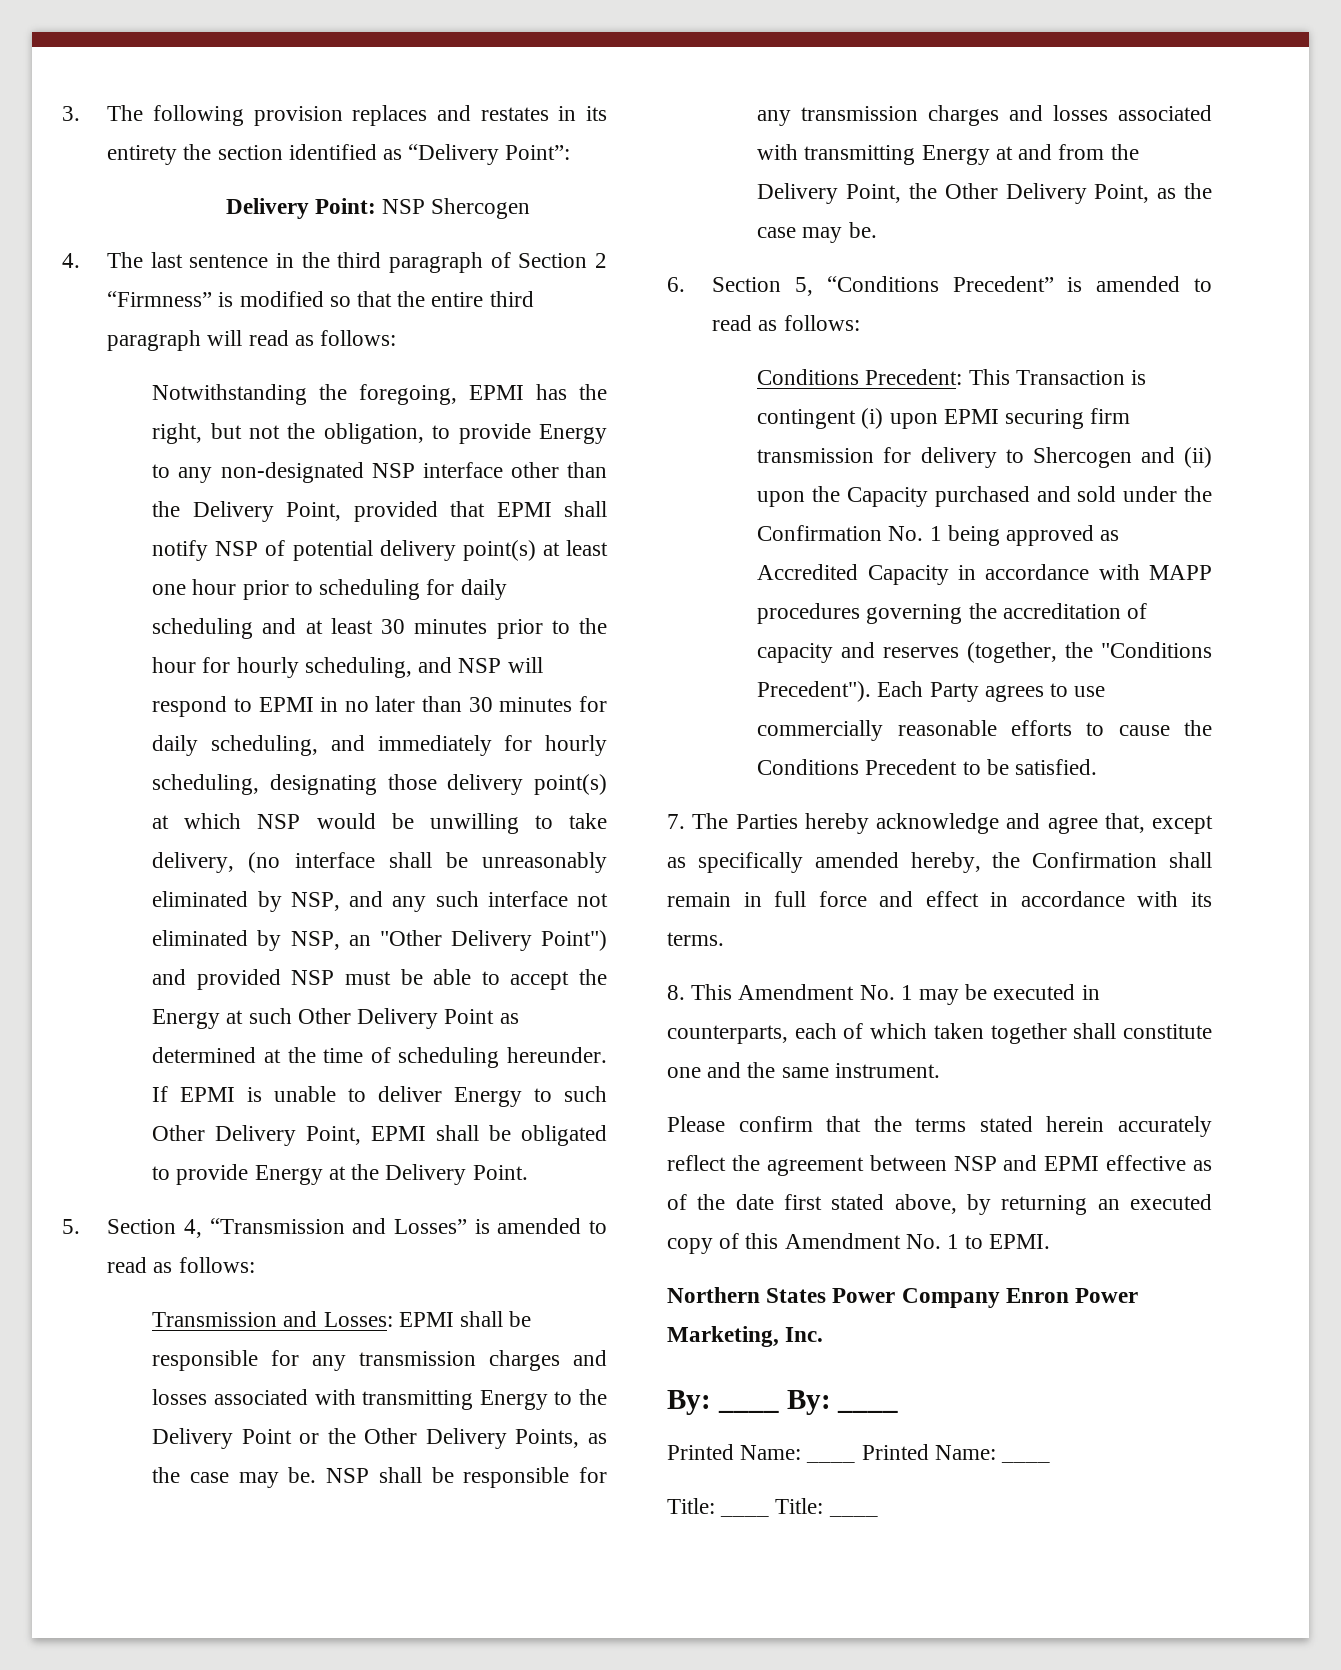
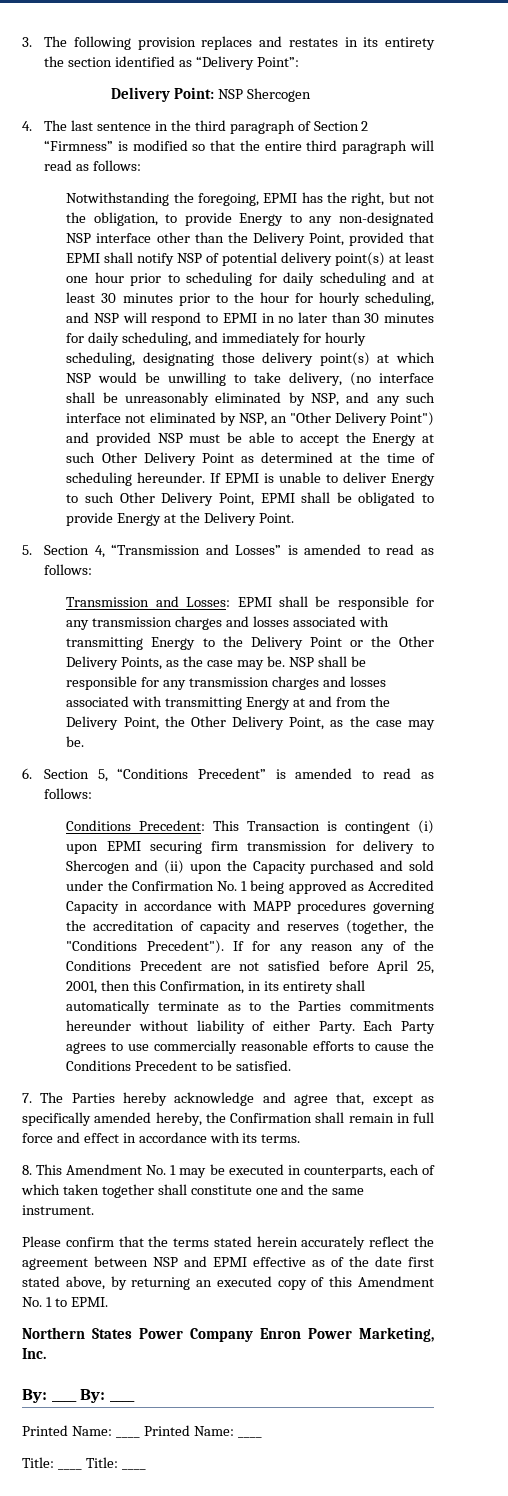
+ If for any reason any of the Conditions Precedent are not satisfied before April 25, 2001, then this Confirmation, in its entirety shall automatically terminate as to the Parties commitments hereunder without liability of either Party.

